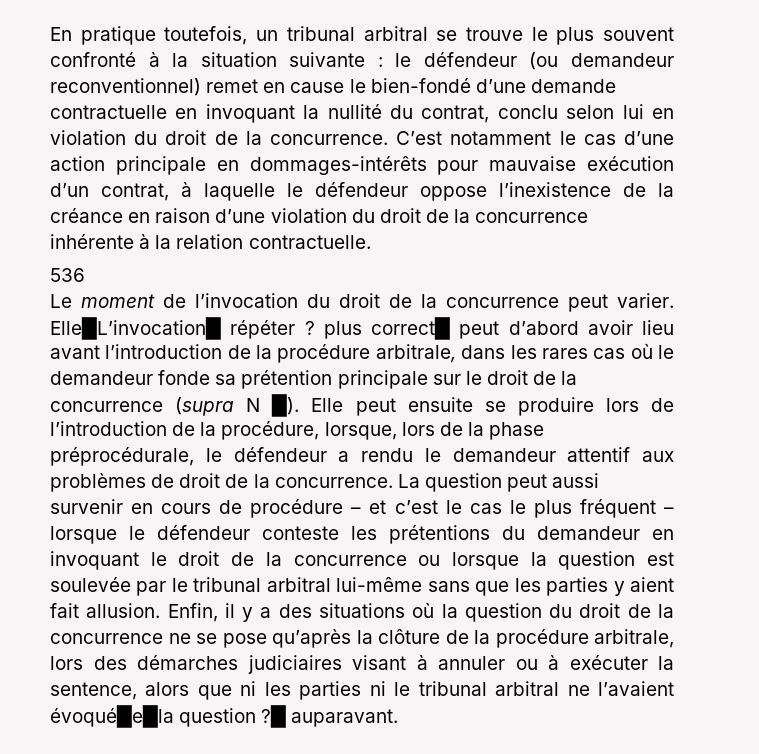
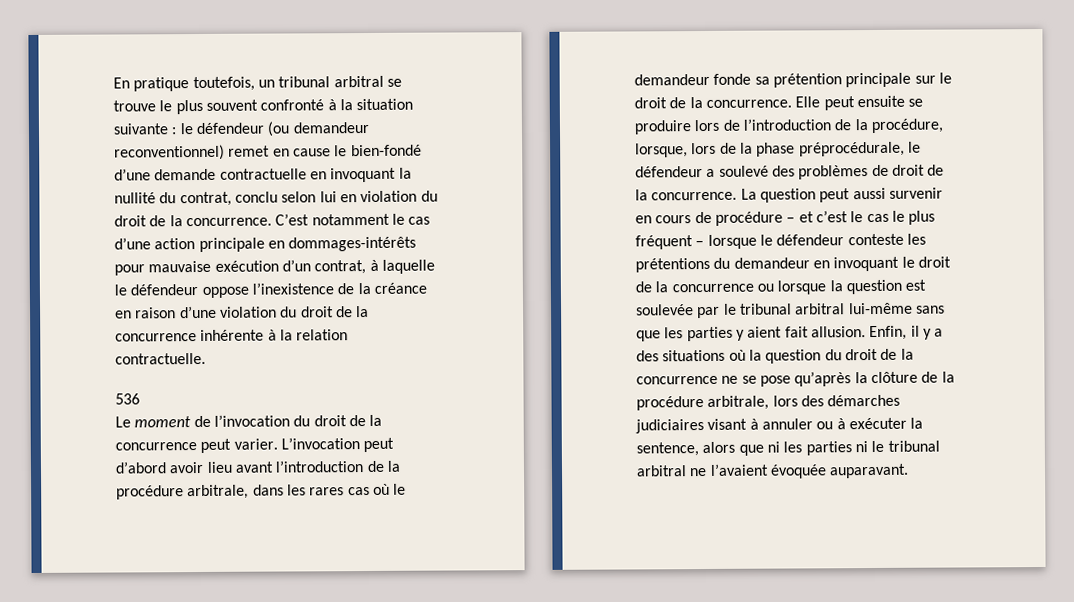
- Elle█L’invocation█ répéter ? plus correct█ peut d’abord avoir lieu avant l’introduction de la procédure arbitrale, dans les rares cas où le demandeur fonde sa prétention principale sur le droit de la concurrence (supra N █).
+ L’invocation peut d’abord avoir lieu avant l’introduction de la procédure arbitrale, dans les rares cas où le demandeur fonde sa prétention principale sur le droit de la concurrence.
- Elle peut ensuite se produire lors de l’introduction de la procédure, lorsque, lors de la phase préprocédurale, le défendeur a rendu le demandeur attentif aux problèmes de droit de la concurrence.
+ Elle peut ensuite se produire lors de l’introduction de la procédure, lorsque, lors de la phase préprocédurale, le défendeur a soulevé des problèmes de droit de la concurrence.
- Enfin, il y a des situations où la question du droit de la concurrence ne se pose qu’après la clôture de la procédure arbitrale, lors des démarches judiciaires visant à annuler ou à exécuter la sentence, alors que ni les parties ni le tribunal arbitral ne l’avaient évoqué█e█la question ?█ auparavant.
+ Enfin, il y a des situations où la question du droit de la concurrence ne se pose qu’après la clôture de la procédure arbitrale, lors des démarches judiciaires visant à annuler ou à exécuter la sentence, alors que ni les parties ni le tribunal arbitral ne l’avaient évoquée auparavant.

